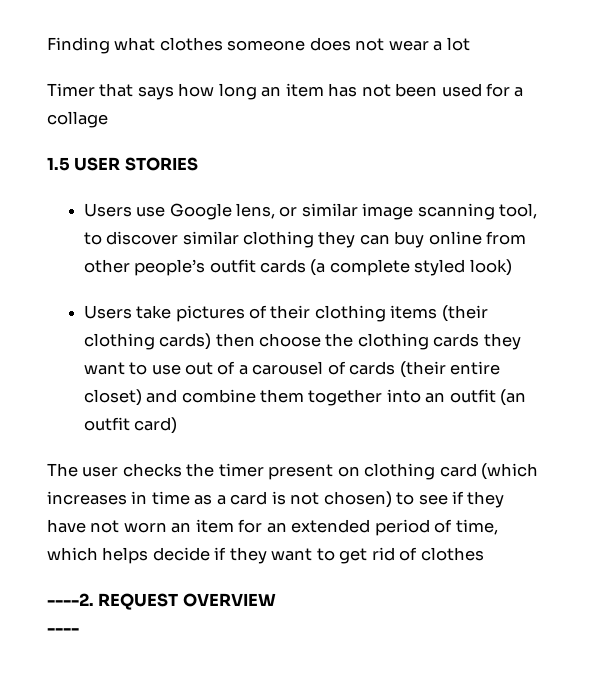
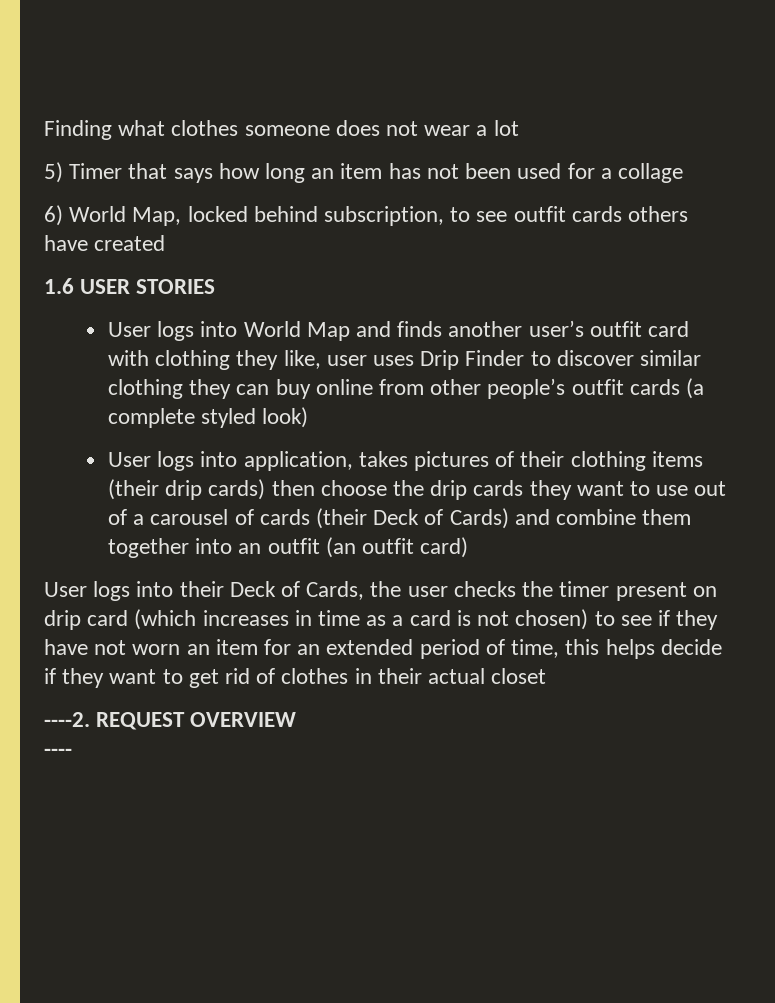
- Timer that says how long an item has not been used for a collage
+ 5) Timer that says how long an item has not been used for a collage
- 1.5 USER STORIES
- Users use Google lens, or similar image scanning tool, to discover similar clothing they can buy online from other people’s outfit cards (a complete styled look)
+ 6) World Map, locked behind subscription, to see outfit cards others have created
+ 1.6 USER STORIES
+ User logs into World Map and finds another user’s outfit card with clothing they like, user uses Drip Finder to discover similar clothing they can buy online from other people’s outfit cards (a complete styled look)
- Users take pictures of their clothing items (their clothing cards) then choose the clothing cards they want to use out of a carousel of cards (their entire closet) and combine them together into an outfit (an outfit card)
+ User logs into application, takes pictures of their clothing items (their drip cards) then choose the drip cards they want to use out of a carousel of cards (their Deck of Cards) and combine them together into an outfit (an outfit card)
- The user checks the timer present on clothing card (which increases in time as a card is not chosen) to see if they have not worn an item for an extended period of time, which helps decide if they want to get rid of clothes
+ User logs into their Deck of Cards, the user checks the timer present on drip card (which increases in time as a card is not chosen) to see if they have not worn an item for an extended period of time, this helps decide if they want to get rid of clothes in their actual closet

